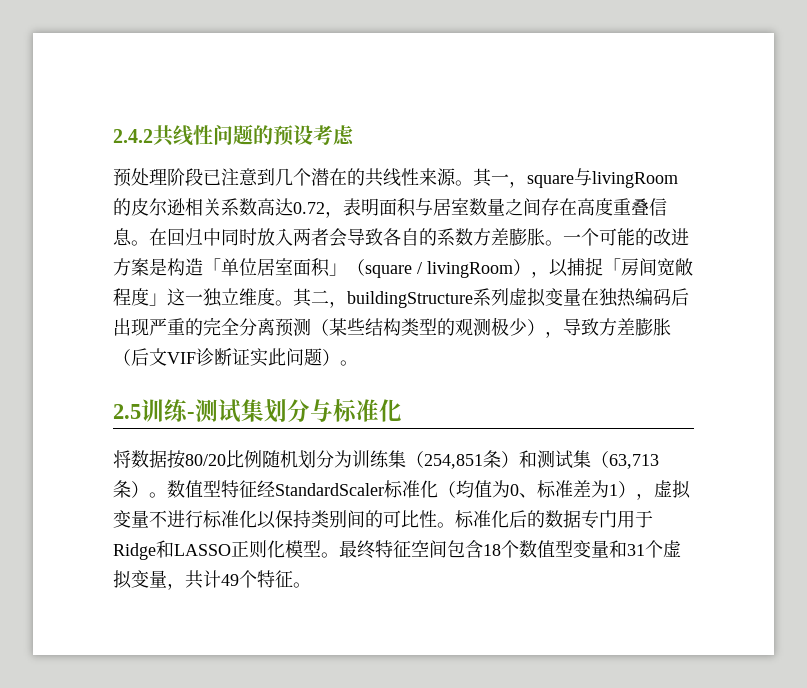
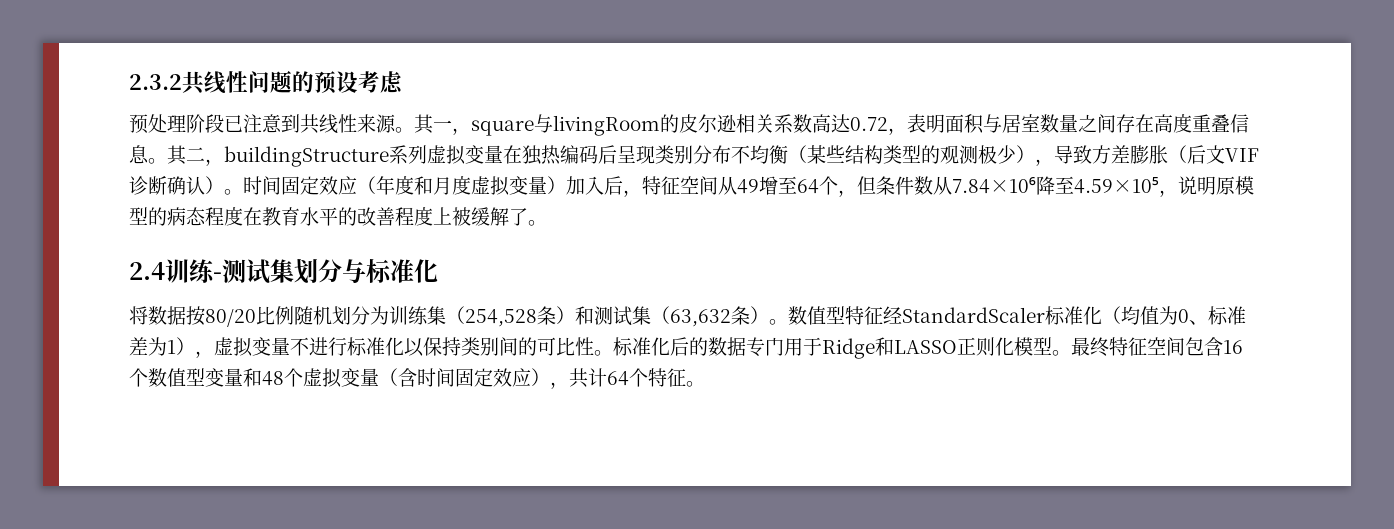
- 2.4.2共线性问题的预设考虑
+ 2.3.2共线性问题的预设考虑
- 预处理阶段已注意到几个潜在的共线性来源。
+ 预处理阶段已注意到共线性来源。
- 在回归中同时放入两者会导致各自的系数方差膨胀。一个可能的改进方案是构造「单位居室面积」（square / livingRoom），以捕捉「房间宽敞程度」这一独立维度。
- 其二，buildingStructure系列虚拟变量在独热编码后出现严重的完全分离预测（某些结构类型的观测极少），导致方差膨胀（后文VIF诊断证实此问题）。
- 2.5训练-测试集划分与标准化
+ 其二，buildingStructure系列虚拟变量在独热编码后呈现类别分布不均衡（某些结构类型的观测极少），导致方差膨胀（后文VIF诊断确认）。时间固定效应（年度和月度虚拟变量）加入后，特征空间从49增至64个，但条件数从7.84×10⁶降至4.59×10⁵，说明原模型的病态程度在教育水平的改善程度上被缓解了。
+ 2.4训练-测试集划分与标准化
- 将数据按80/20比例随机划分为训练集（254,851条）和测试集（63,713条）。
+ 将数据按80/20比例随机划分为训练集（254,528条）和测试集（63,632条）。
- 最终特征空间包含18个数值型变量和31个虚拟变量，共计49个特征。
+ 最终特征空间包含16个数值型变量和48个虚拟变量（含时间固定效应），共计64个特征。

